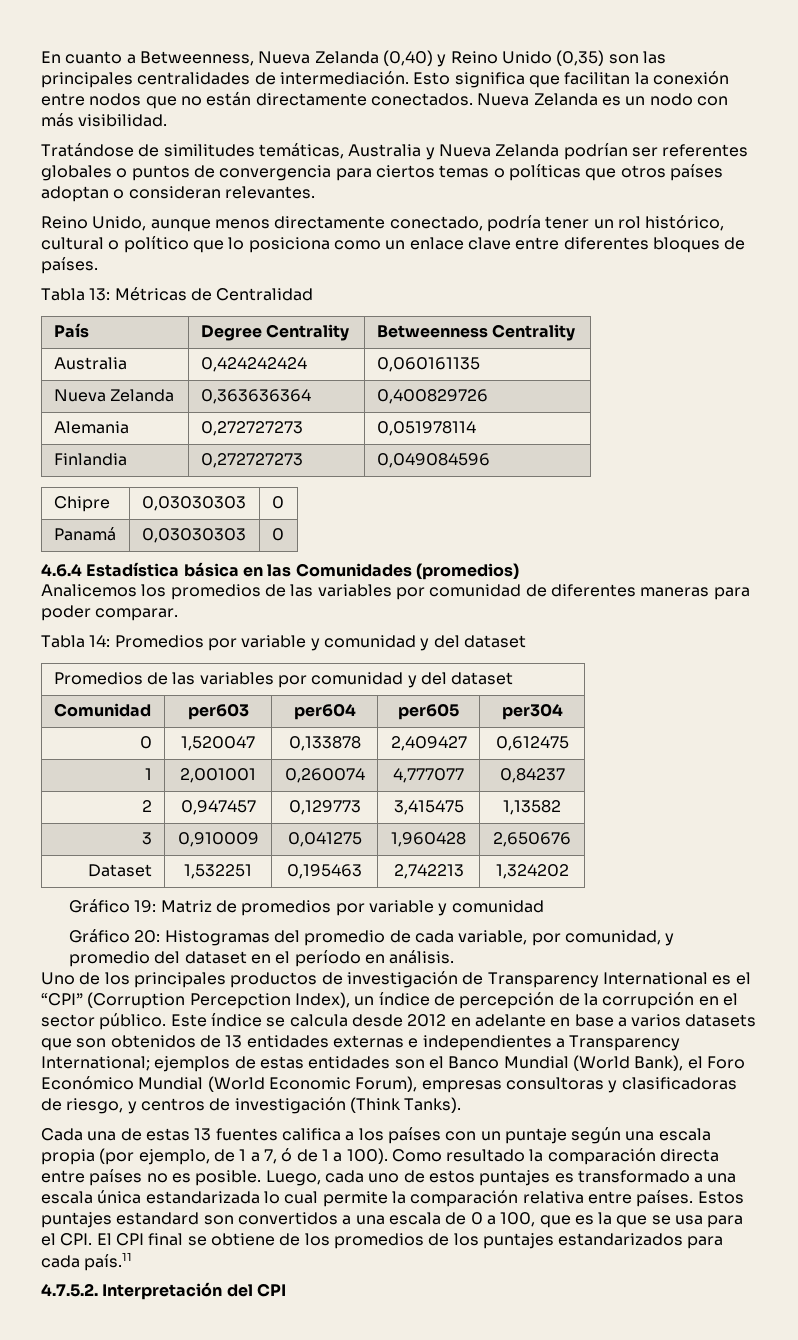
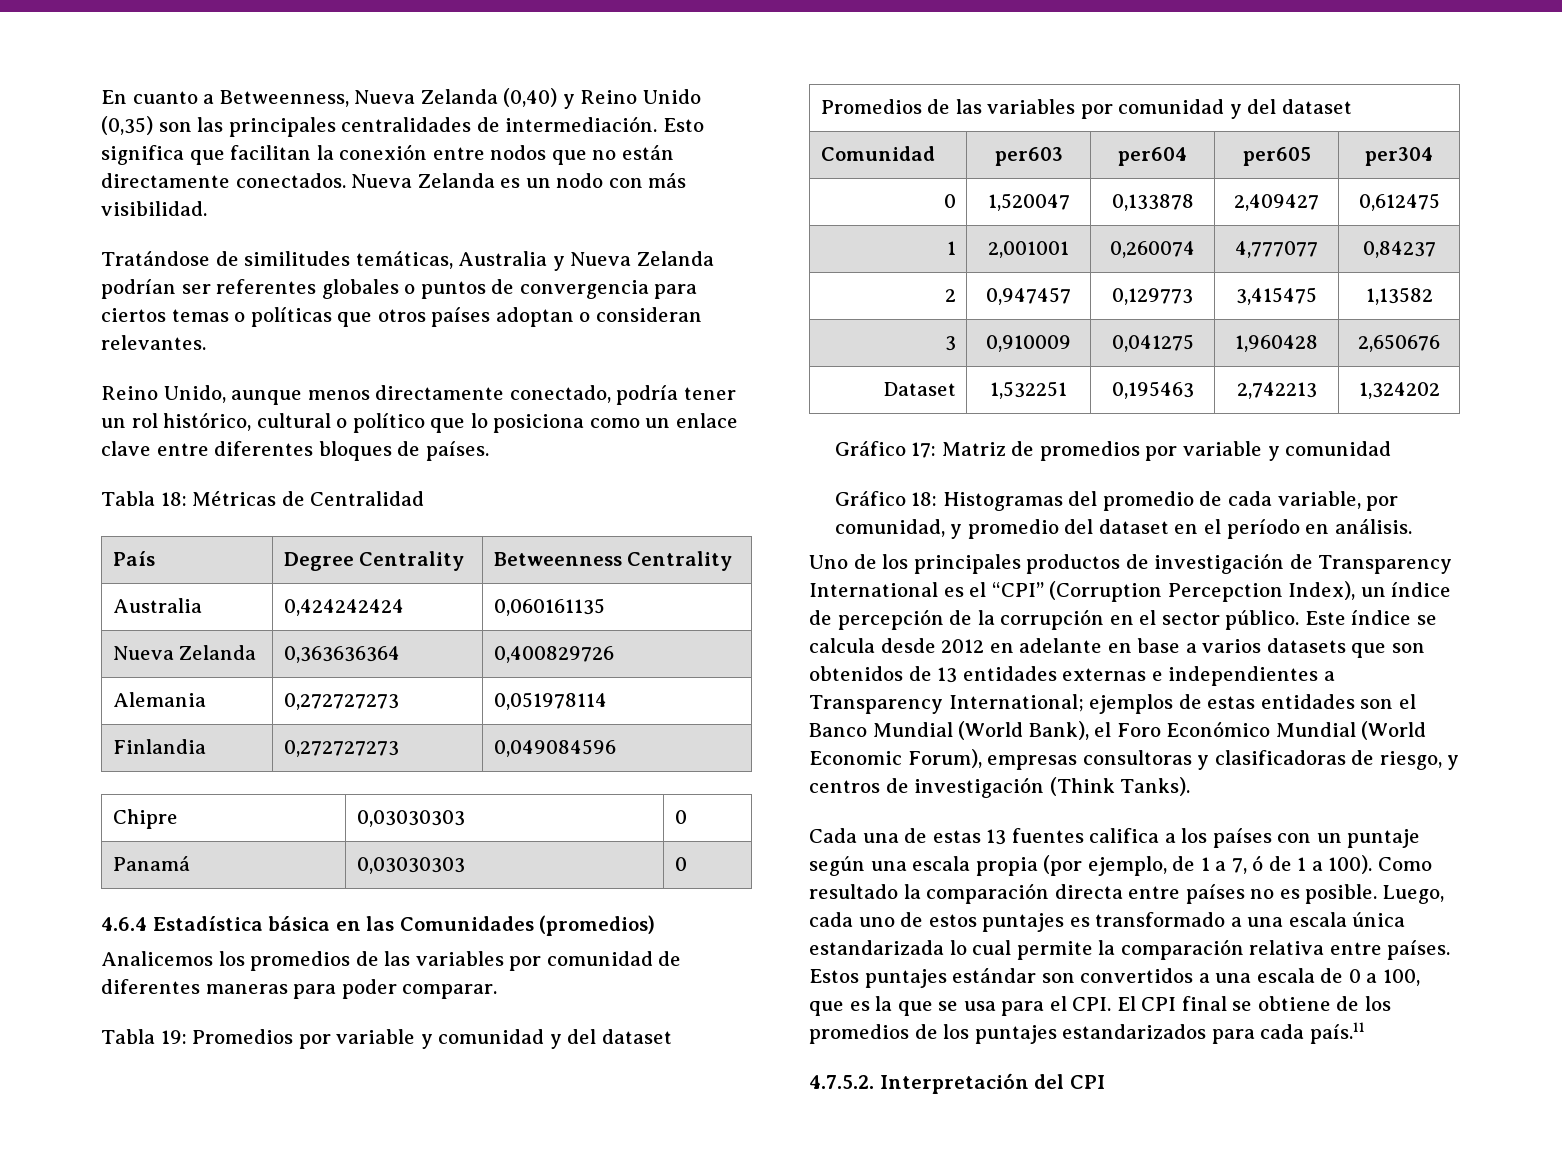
- Tabla 13: Métricas de Centralidad
+ Tabla 18: Métricas de Centralidad
- Tabla 14: Promedios por variable y comunidad y del dataset
+ Tabla 19: Promedios por variable y comunidad y del dataset
- Gráfico 19: Matriz de promedios por variable y comunidad
+ Gráfico 17: Matriz de promedios por variable y comunidad
- Gráfico 20: Histogramas del promedio de cada variable, por comunidad, y promedio del dataset en el período en análisis.
+ Gráfico 18: Histogramas del promedio de cada variable, por comunidad, y promedio del dataset en el período en análisis.
- Estos puntajes estandard son convertidos a una escala de 0 a 100, que es la que se usa para el CPI. El CPI final se obtiene de los promedios de los puntajes estandarizados para cada país.11
+ Estos puntajes estándar son convertidos a una escala de 0 a 100, que es la que se usa para el CPI. El CPI final se obtiene de los promedios de los puntajes estandarizados para cada país.11

